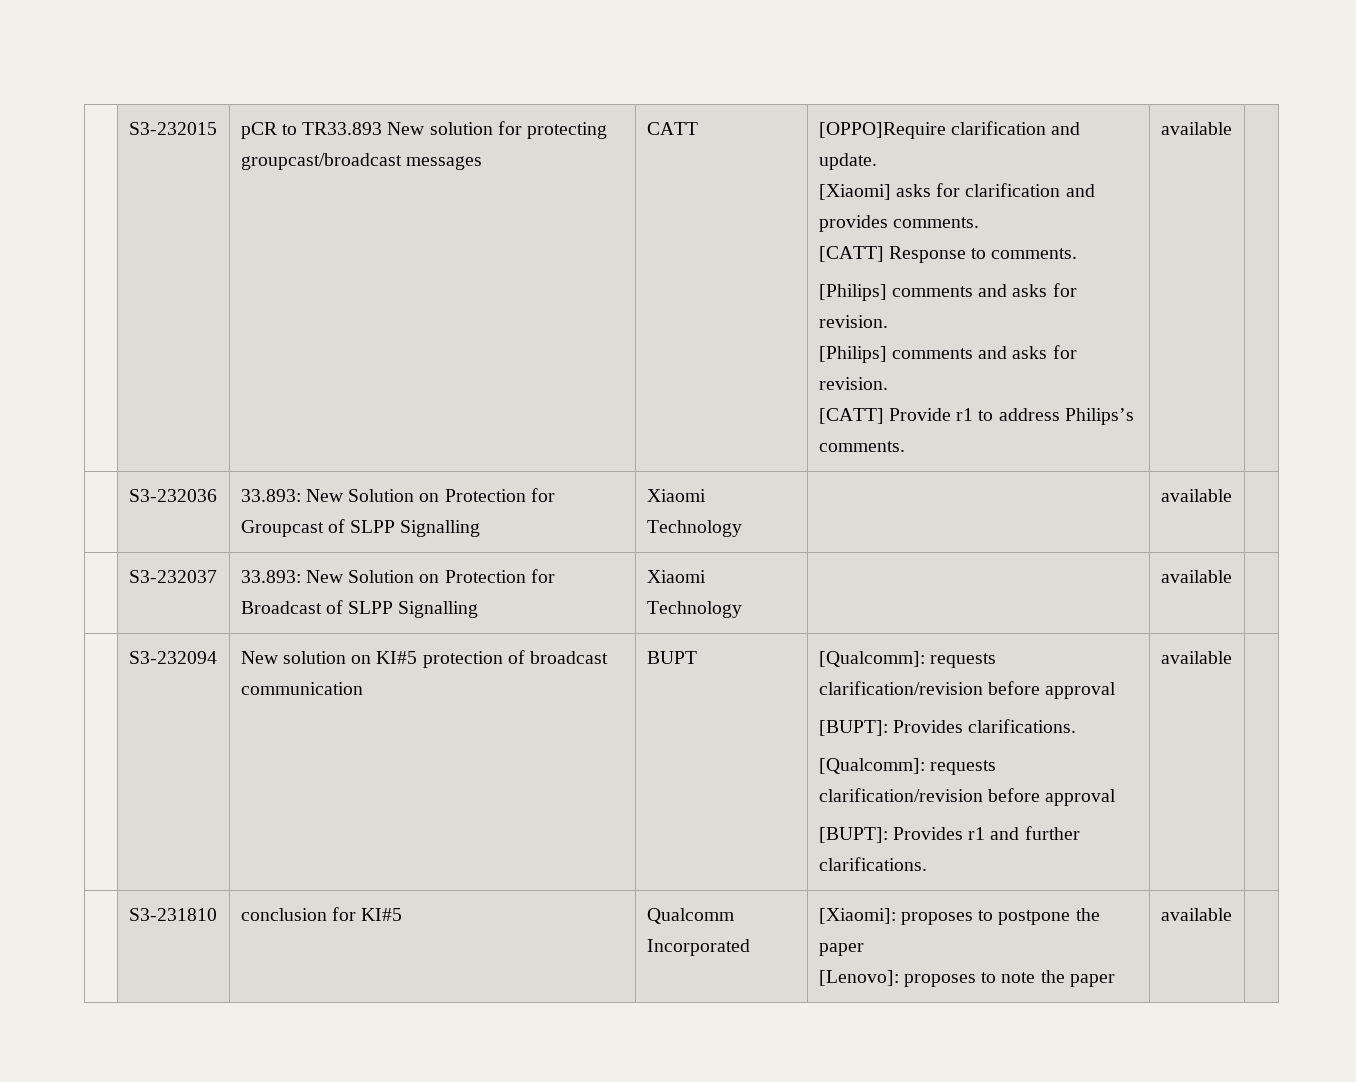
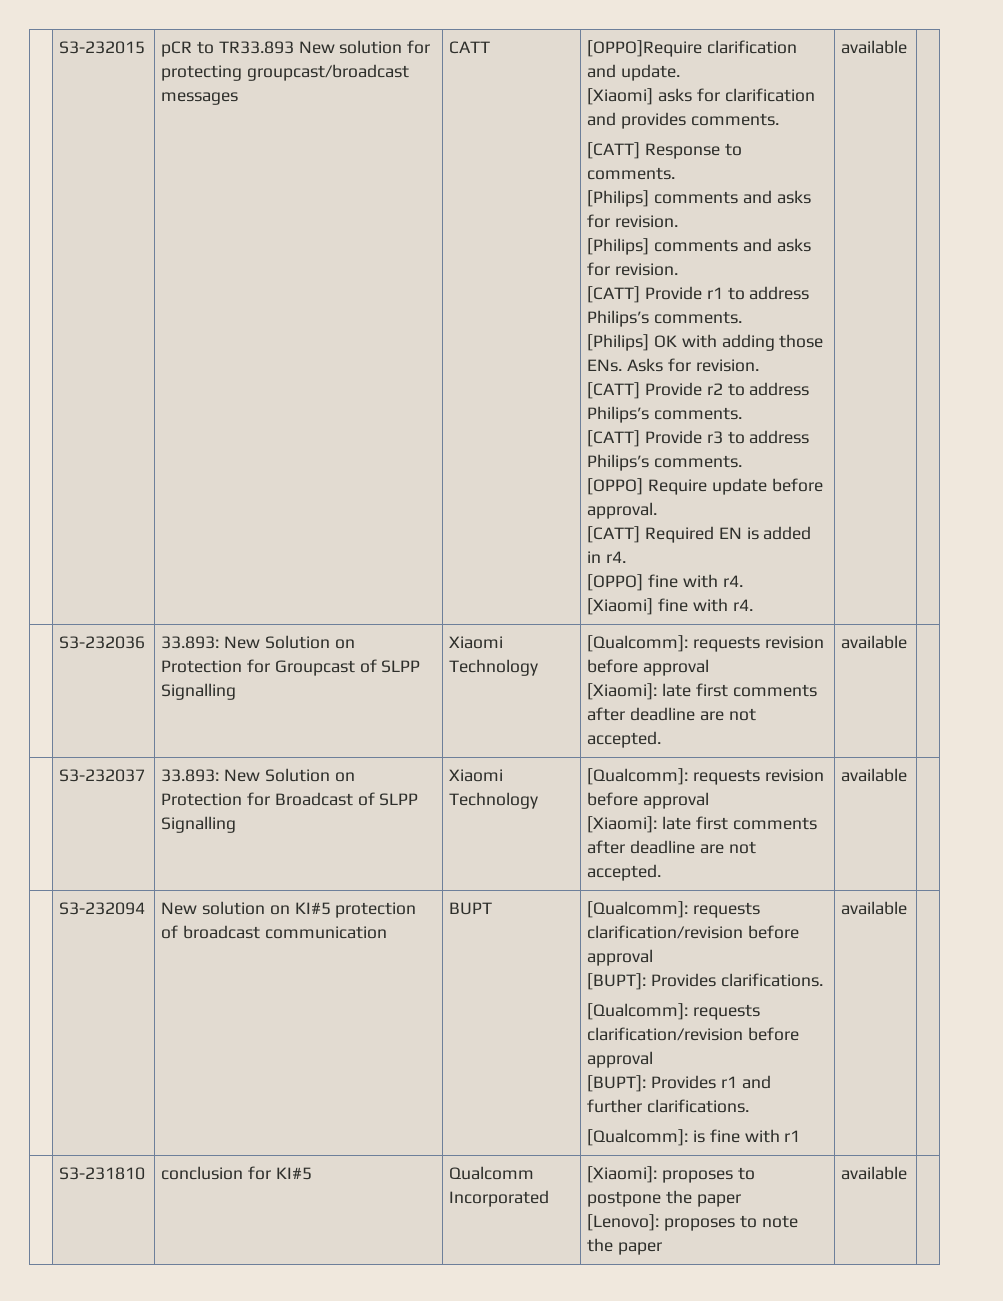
+ [Philips] OK with adding those ENs. Asks for revision.
+ [CATT] Provide r2 to address Philips’s comments.
+ [CATT] Provide r3 to address Philips’s comments.
+ [OPPO] Require update before approval.
+ [CATT] Required EN is added in r4.
+ [OPPO] fine with r4.
+ [Xiaomi] fine with r4.
- | S3-232036 | 33.893: New Solution on Protection for Groupcast of SLPP Signalling | Xiaomi Technology | | available |
+ | S3-232036 | 33.893: New Solution on Protection for Groupcast of SLPP Signalling | Xiaomi Technology | [Qualcomm]: requests revision before approval
+ [Xiaomi]: late first comments after deadline are not accepted. | available |
- | S3-232037 | 33.893: New Solution on Protection for Broadcast of SLPP Signalling | Xiaomi Technology | | available |
+ | S3-232037 | 33.893: New Solution on Protection for Broadcast of SLPP Signalling | Xiaomi Technology | [Qualcomm]: requests revision before approval
+ [Xiaomi]: late first comments after deadline are not accepted. | available |
  | S3-232094 | New solution on KI#5 protection of broadcast communication | BUPT | [Qualcomm]: requests clarification/revision before approval
  [BUPT]: Provides clarifications.
  [Qualcomm]: requests clarification/revision before approval
- [BUPT]: Provides r1 and further clarifications. | available |
+ [BUPT]: Provides r1 and further clarifications.
+ [Qualcomm]: is fine with r1 | available |

